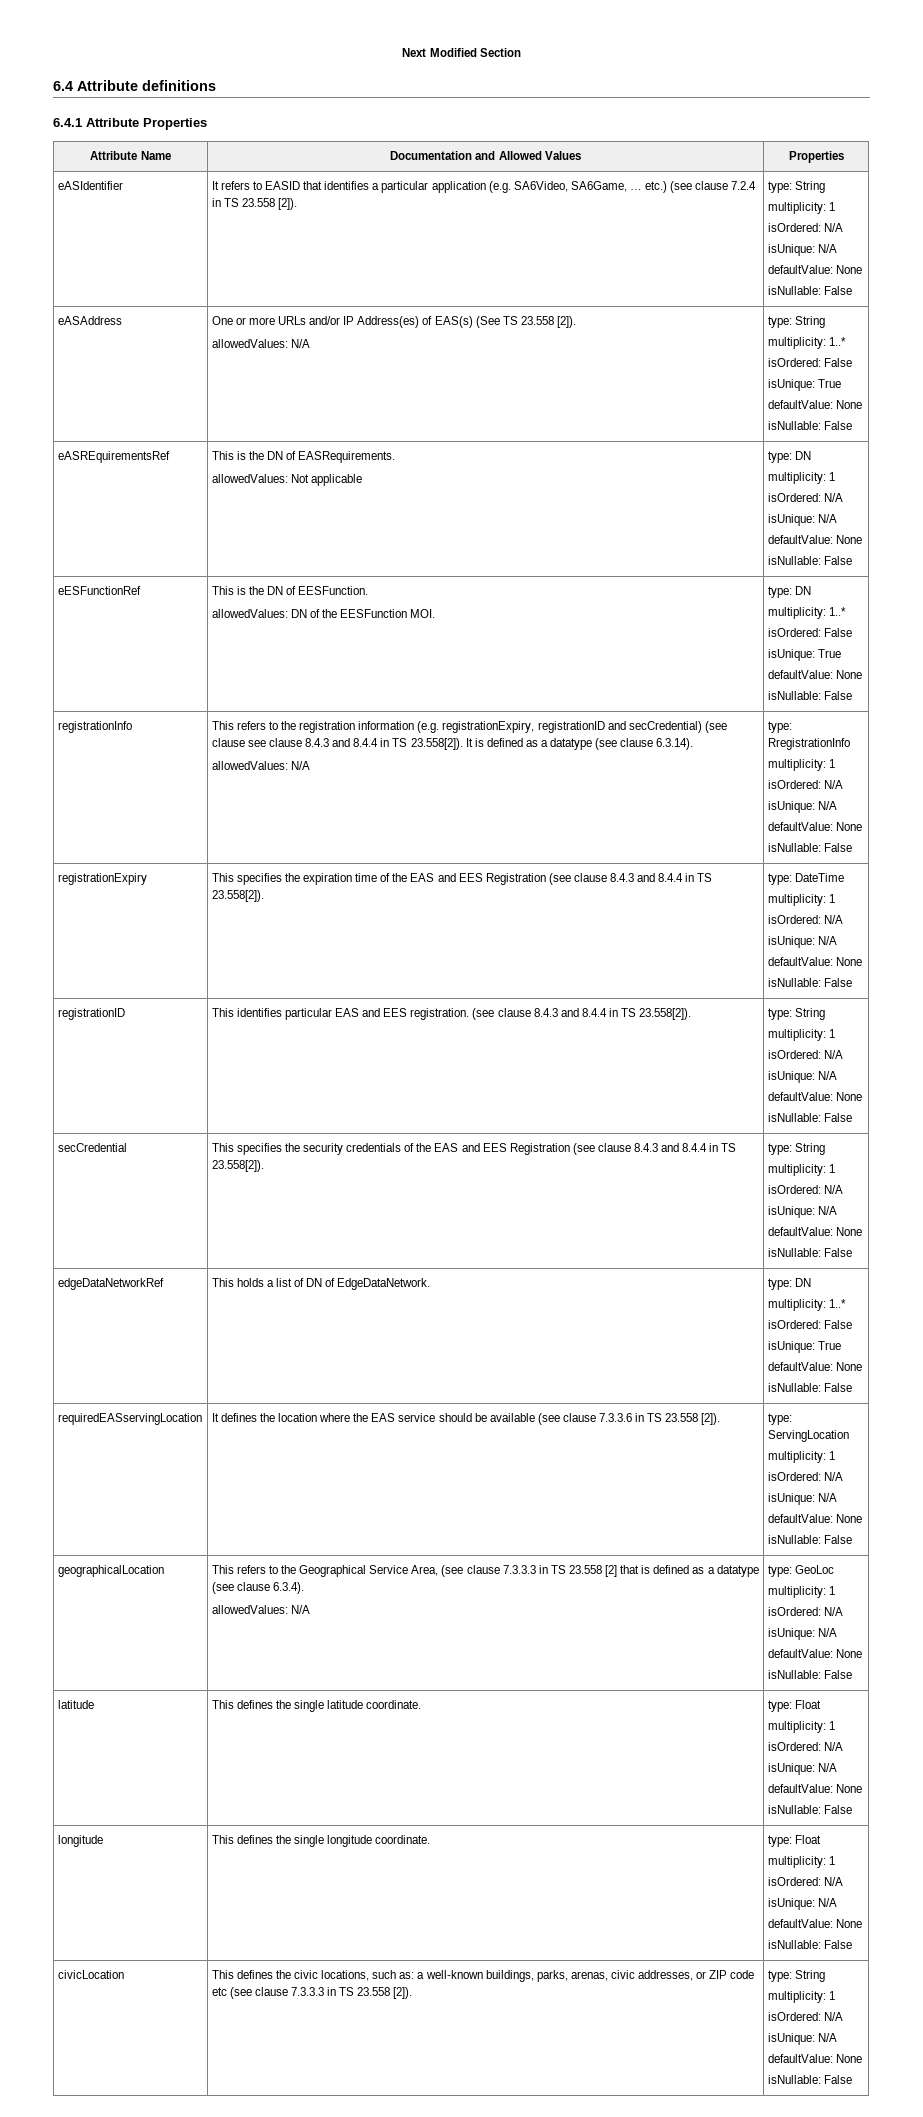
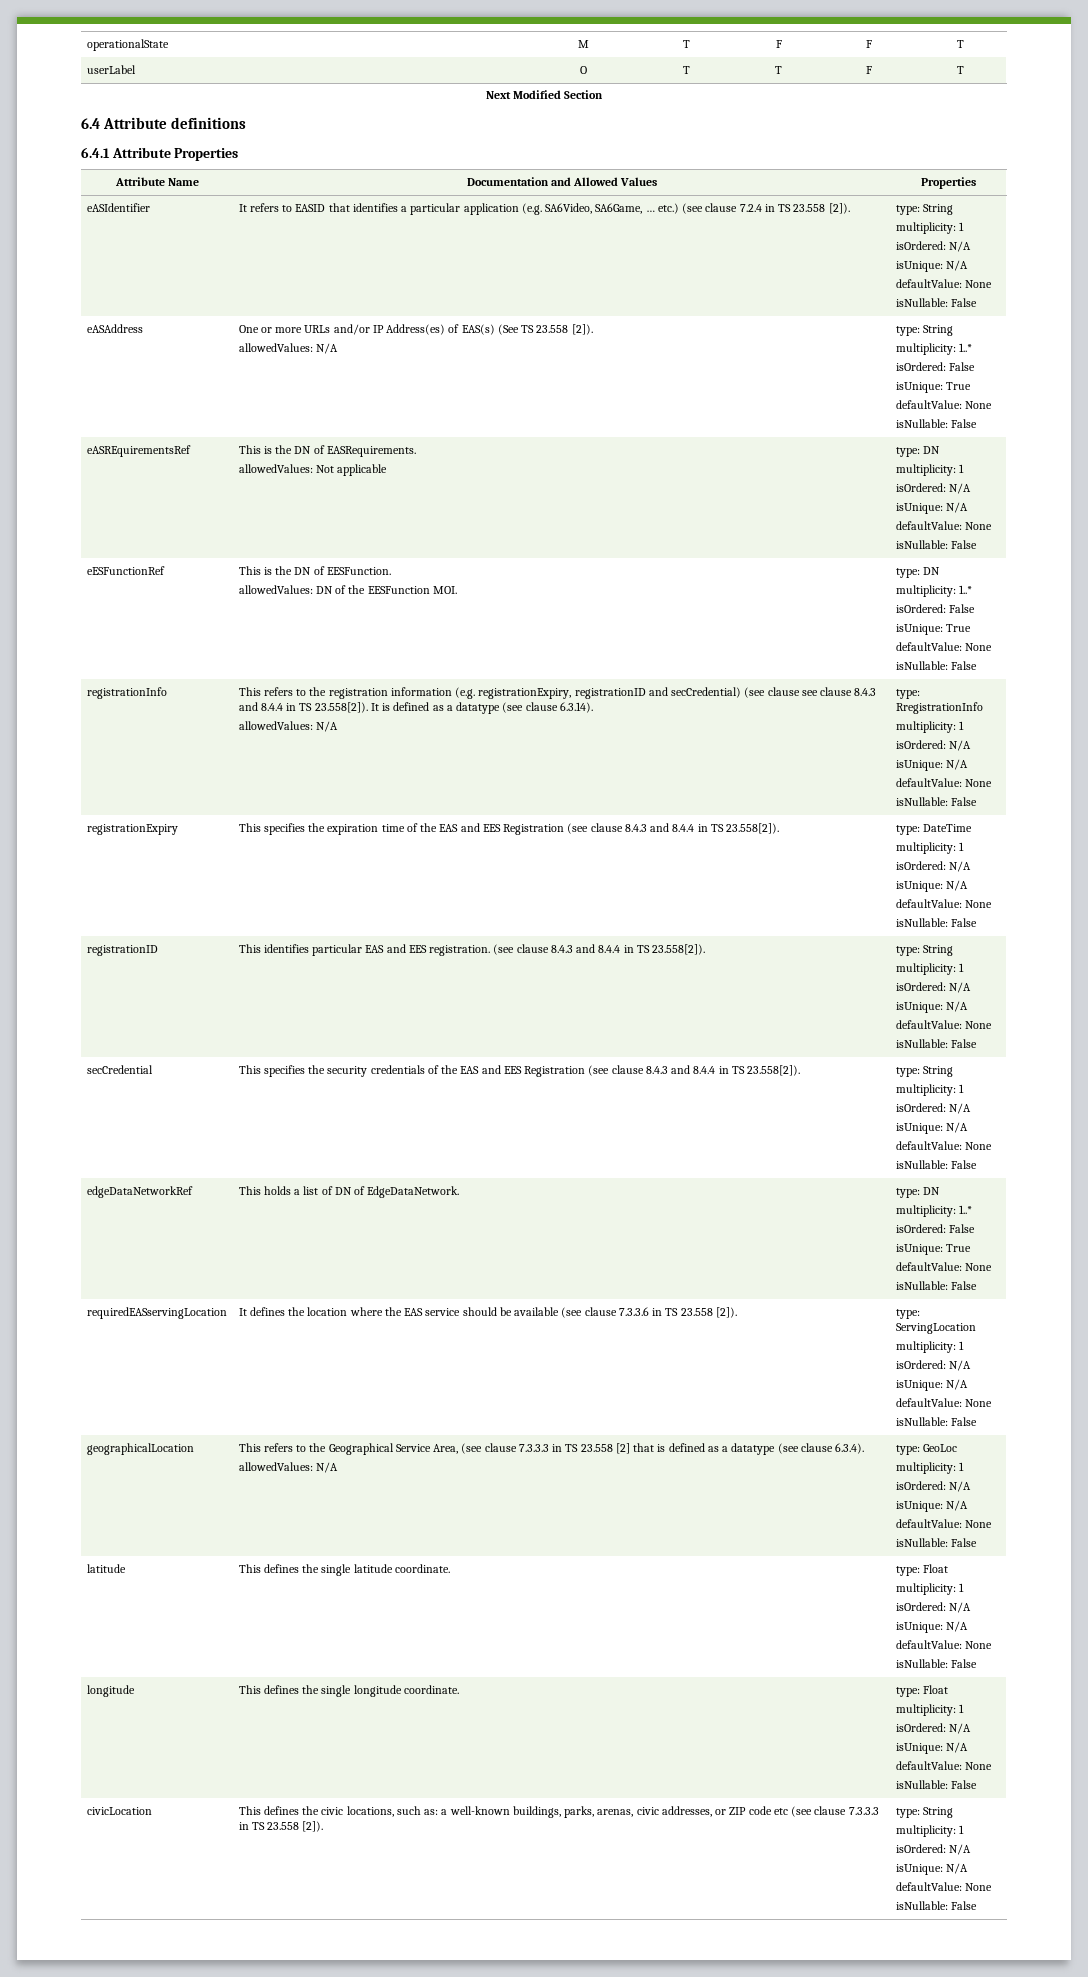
+ operationalState | M | T | F | F | T
+ userLabel | O | T | T | F | T

